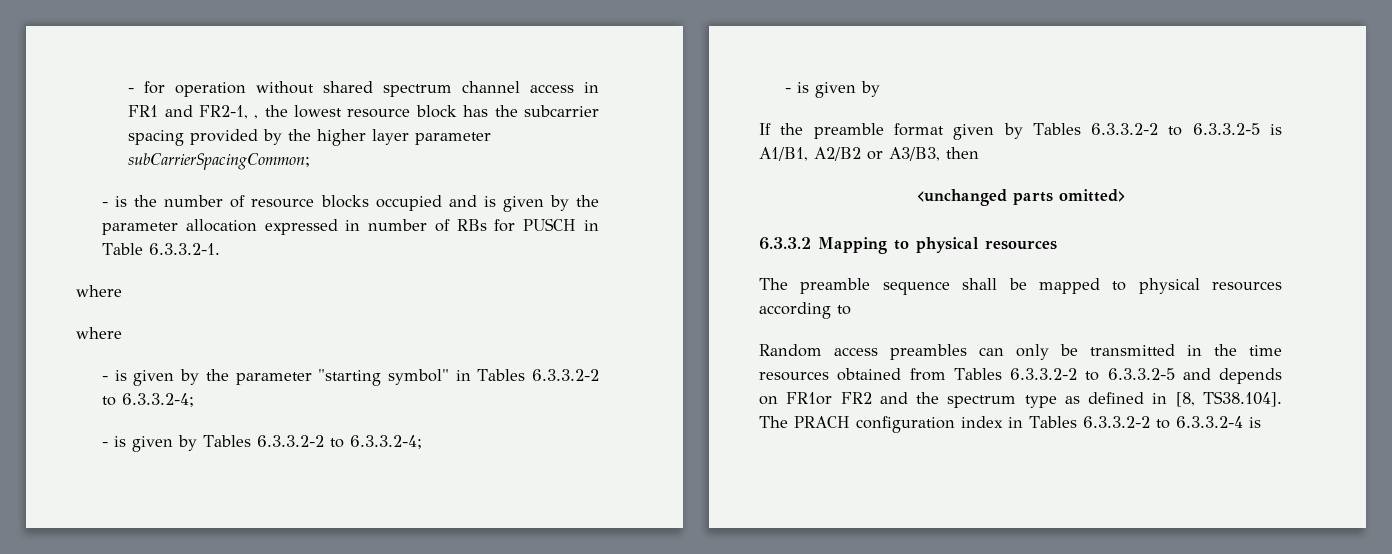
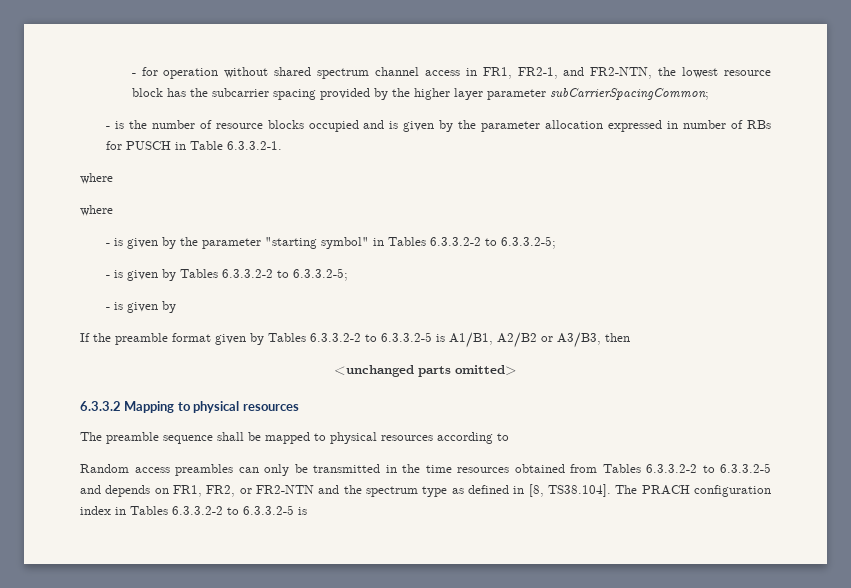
- - for operation without shared spectrum channel access in FR1 and FR2-1, , the lowest resource block has the subcarrier spacing provided by the higher layer parameter subCarrierSpacingCommon;
+ - for operation without shared spectrum channel access in FR1, FR2-1, and FR2-NTN, the lowest resource block has the subcarrier spacing provided by the higher layer parameter subCarrierSpacingCommon;
- - is given by the parameter "starting symbol" in Tables 6.3.3.2-2 to 6.3.3.2-4;
+ - is given by the parameter "starting symbol" in Tables 6.3.3.2-2 to 6.3.3.2-5;
- - is given by Tables 6.3.3.2-2 to 6.3.3.2-4;
+ - is given by Tables 6.3.3.2-2 to 6.3.3.2-5;
- Random access preambles can only be transmitted in the time resources obtained from Tables 6.3.3.2-2 to 6.3.3.2-5 and depends on FR1or FR2 and the spectrum type as defined in [8, TS38.104]. The PRACH configuration index in Tables 6.3.3.2-2 to 6.3.3.2-4 is
+ Random access preambles can only be transmitted in the time resources obtained from Tables 6.3.3.2-2 to 6.3.3.2-5 and depends on FR1, FR2, or FR2-NTN and the spectrum type as defined in [8, TS38.104]. The PRACH configuration index in Tables 6.3.3.2-2 to 6.3.3.2-5 is

